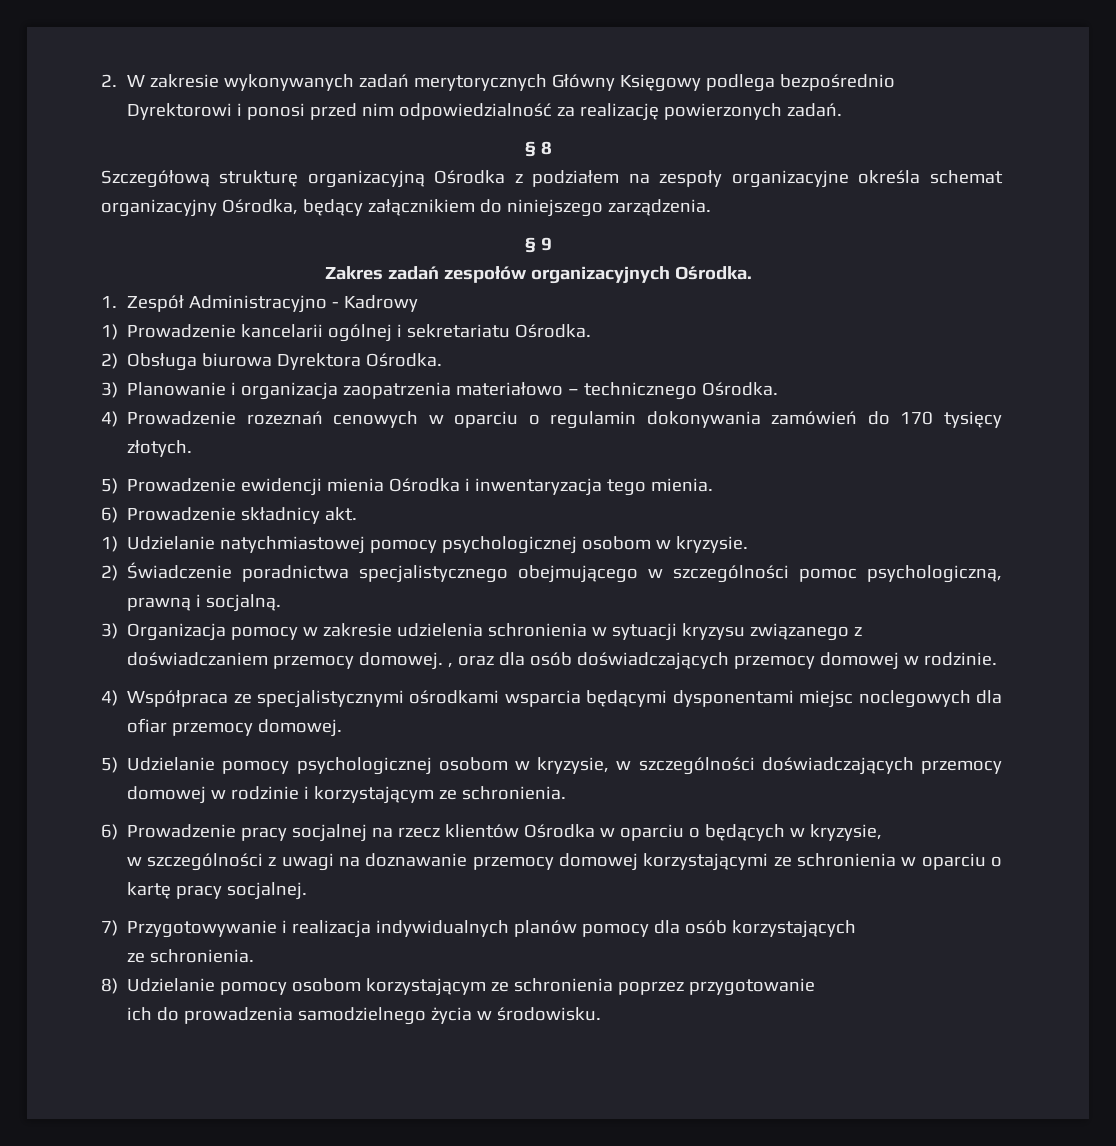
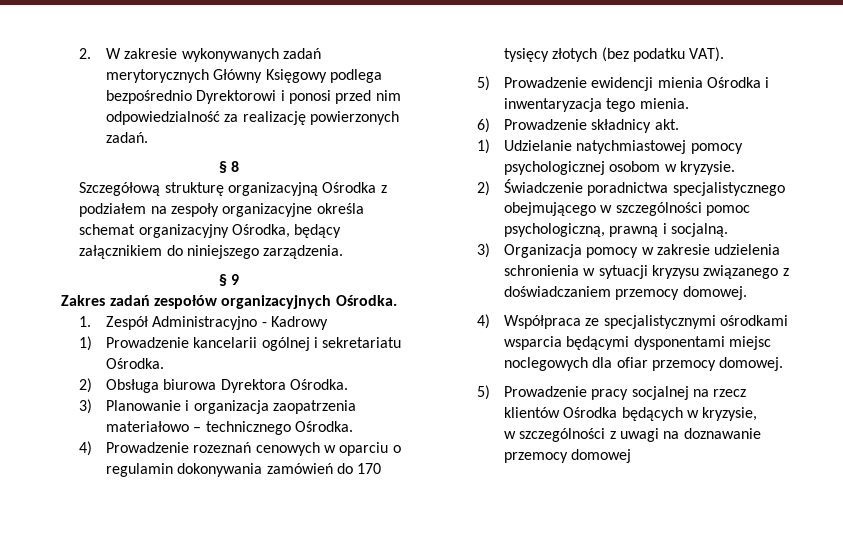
- 4) Prowadzenie rozeznań cenowych w oparciu o regulamin dokonywania zamówień do 170 tysięcy złotych.
+ 4) Prowadzenie rozeznań cenowych w oparciu o regulamin dokonywania zamówień do 170 tysięcy złotych (bez podatku VAT).
- 3) Organizacja pomocy w zakresie udzielenia schronienia w sytuacji kryzysu związanego z doświadczaniem przemocy domowej. , oraz dla osób doświadczających przemocy domowej w rodzinie.
+ 3) Organizacja pomocy w zakresie udzielenia schronienia w sytuacji kryzysu związanego z doświadczaniem przemocy domowej.
- 5) Udzielanie pomocy psychologicznej osobom w kryzysie, w szczególności doświadczających przemocy domowej w rodzinie i korzystającym ze schronienia.
- 6) Prowadzenie pracy socjalnej na rzecz klientów Ośrodka w oparciu o będących w kryzysie,
+ 5) Prowadzenie pracy socjalnej na rzecz klientów Ośrodka będących w kryzysie,
- w szczególności z uwagi na doznawanie przemocy domowej korzystającymi ze schronienia w oparciu o kartę pracy socjalnej.
- 7) Przygotowywanie i realizacja indywidualnych planów pomocy dla osób korzystających
- ze schronienia.
- 8) Udzielanie pomocy osobom korzystającym ze schronienia poprzez przygotowanie
- ich do prowadzenia samodzielnego życia w środowisku.
+ w szczególności z uwagi na doznawanie przemocy domowej

